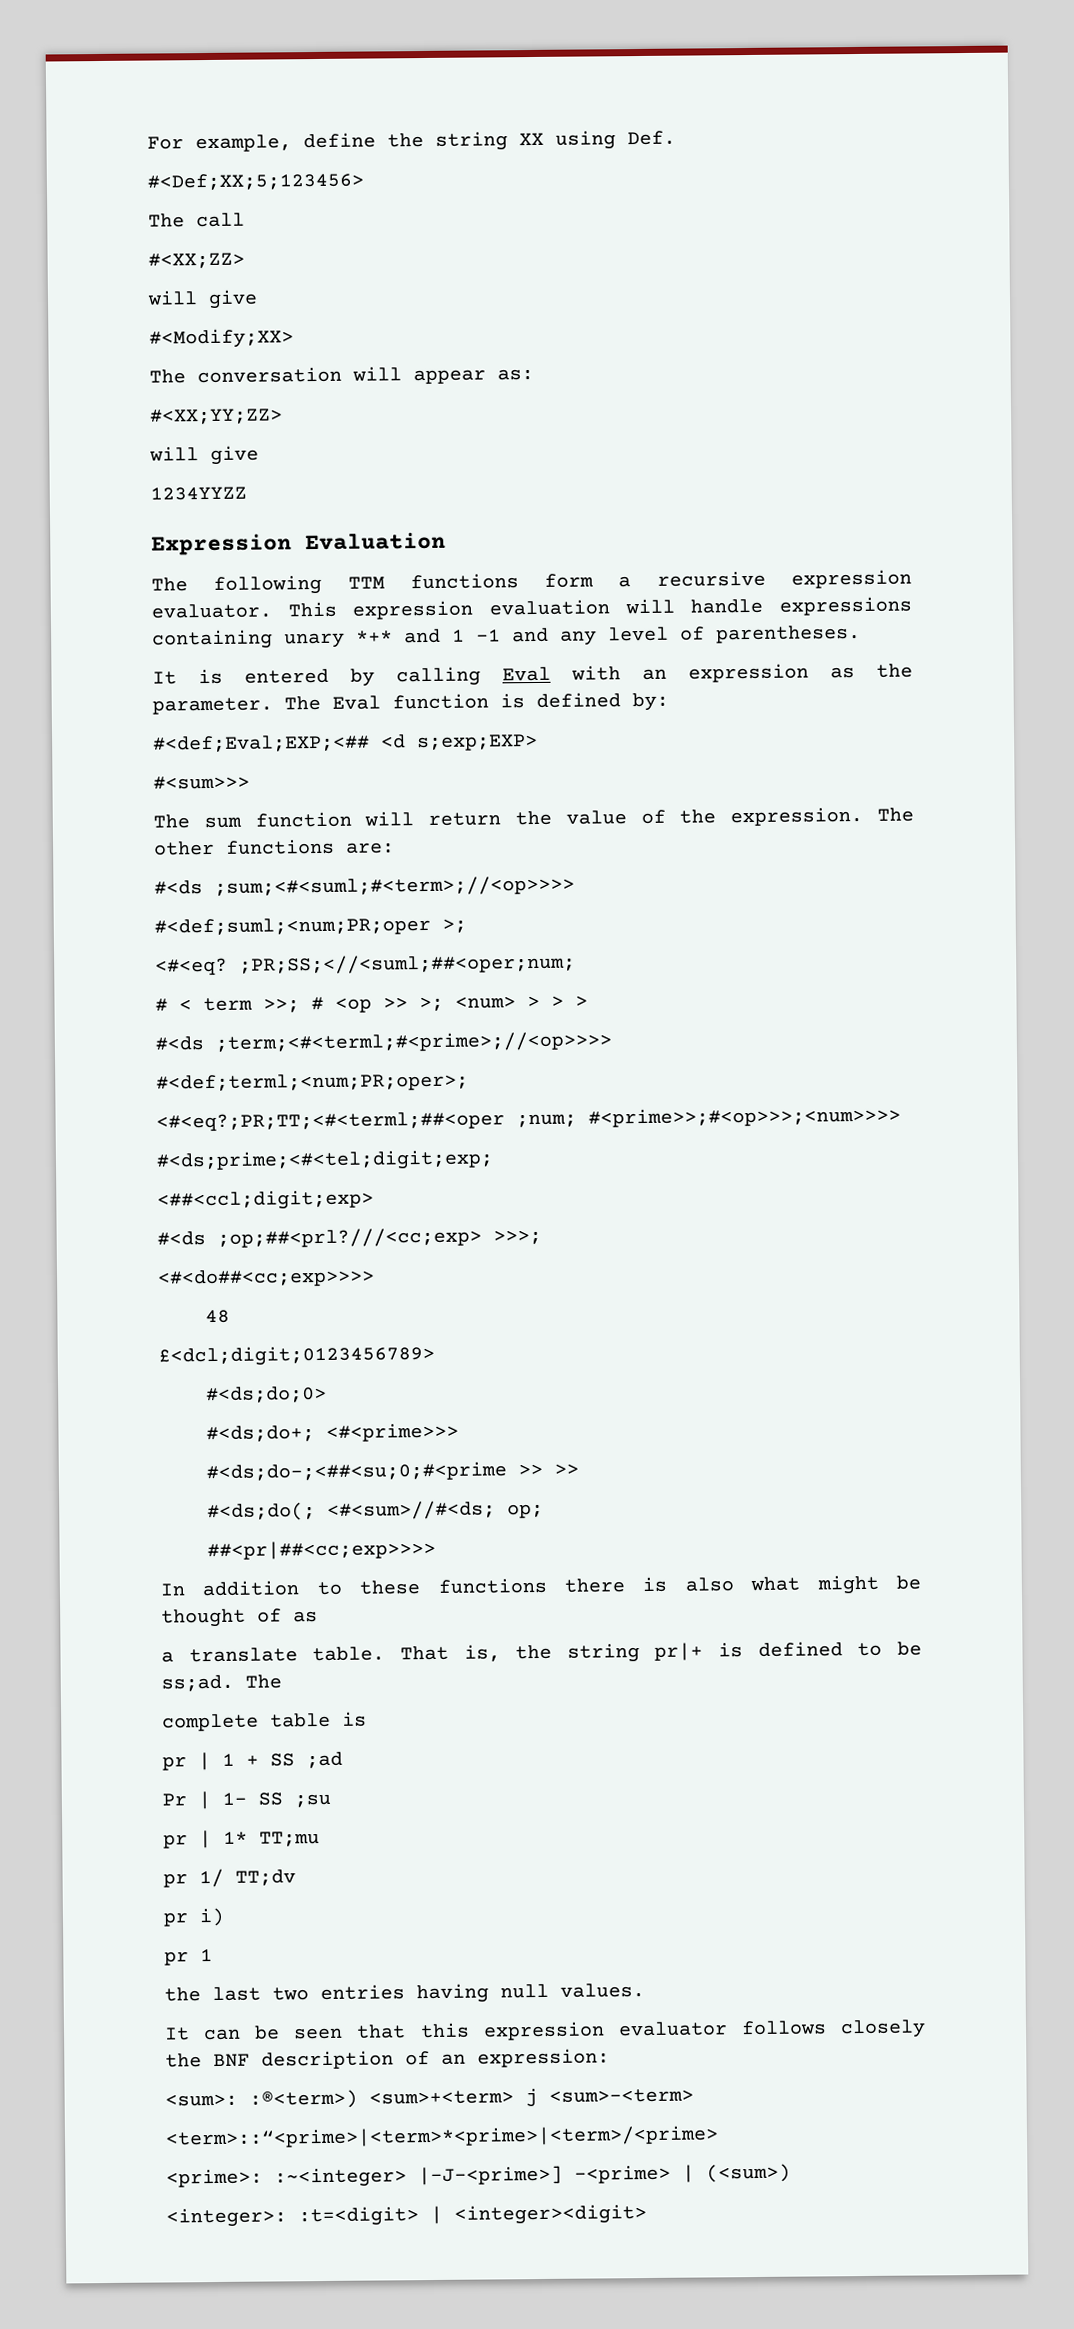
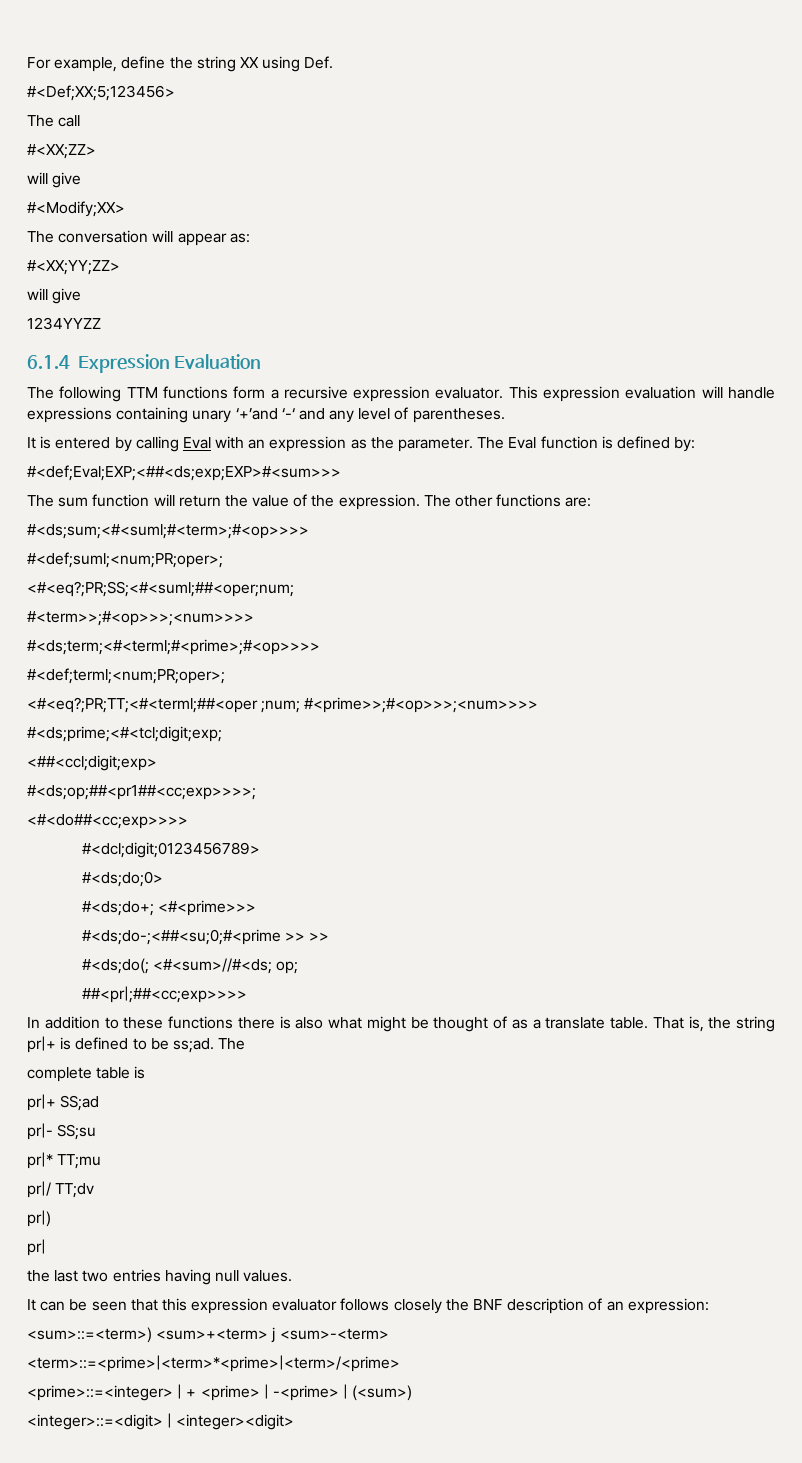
- Expression Evaluation
+ 6.1.4 Expression Evaluation
- This expression evaluation will handle expressions containing unary *+* and 1 -1 and any level of parentheses.
+ This expression evaluation will handle expressions containing unary ‘+’and ‘-‘ and any level of parentheses.
- #<def;Eval;EXP;<## <d s;exp;EXP>
- #<sum>>>
+ #<def;Eval;EXP;<##<ds;exp;EXP>#<sum>>>
- #<ds ;sum;<#<suml;#<term>;//<op>>>>
- #<def;suml;<num;PR;oper >;
- <#<eq? ;PR;SS;<//<suml;##<oper;num;
- # < term >>; # <op >> >; <num> > > >
- #<ds ;term;<#<terml;#<prime>;//<op>>>>
+ #<ds;sum;<#<suml;#<term>;#<op>>>>
+ #<def;suml;<num;PR;oper>;
+ <#<eq?;PR;SS;<#<suml;##<oper;num;
+ #<term>>;#<op>>>;<num>>>>
+ #<ds;term;<#<terml;#<prime>;#<op>>>>
- #<ds;prime;<#<tel;digit;exp;
+ #<ds;prime;<#<tcl;digit;exp;
- #<ds ;op;##<prl?///<cc;exp> >>>;
+ #<ds;op;##<pr1##<cc;exp>>>>;
- 48
- £<dcl;digit;0123456789>
+ #<dcl;digit;0123456789>
- ##<pr|##<cc;exp>>>>
+ ##<pr|;##<cc;exp>>>>
- In addition to these functions there is also what might be thought of as
- a translate table.
+ In addition to these functions there is also what might be thought of as a translate table.
- pr | 1 + SS ;ad
- Pr | 1- SS ;su
- pr | 1* TT;mu
+ pr|+ SS;ad
+ pr|- SS;su
+ pr|* TT;mu
- pr 1/ TT;dv
+ pr|/ TT;dv
- pr i)
- pr 1
+ pr|)
+ pr|
- <sum>: :®<term>) <sum>+<term> j <sum>-<term>
+ <sum>::=<term>) <sum>+<term> j <sum>-<term>
- <term>::“<prime>|<term>*<prime>|<term>/<prime>
- <prime>: :~<integer> |-J-<prime>] -<prime> | (<sum>)
+ <term>::=<prime>|<term>*<prime>|<term>/<prime>
+ <prime>::=<integer> | + <prime> | -<prime> | (<sum>)
- <integer>: :t=<digit> | <integer><digit>
+ <integer>::=<digit> | <integer><digit>

